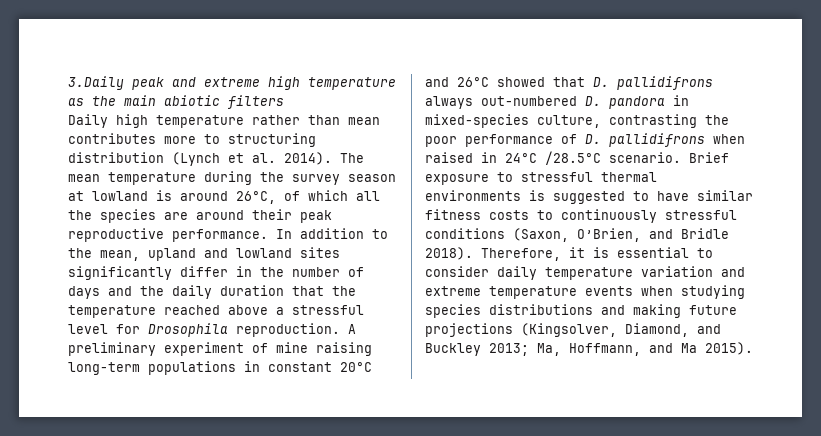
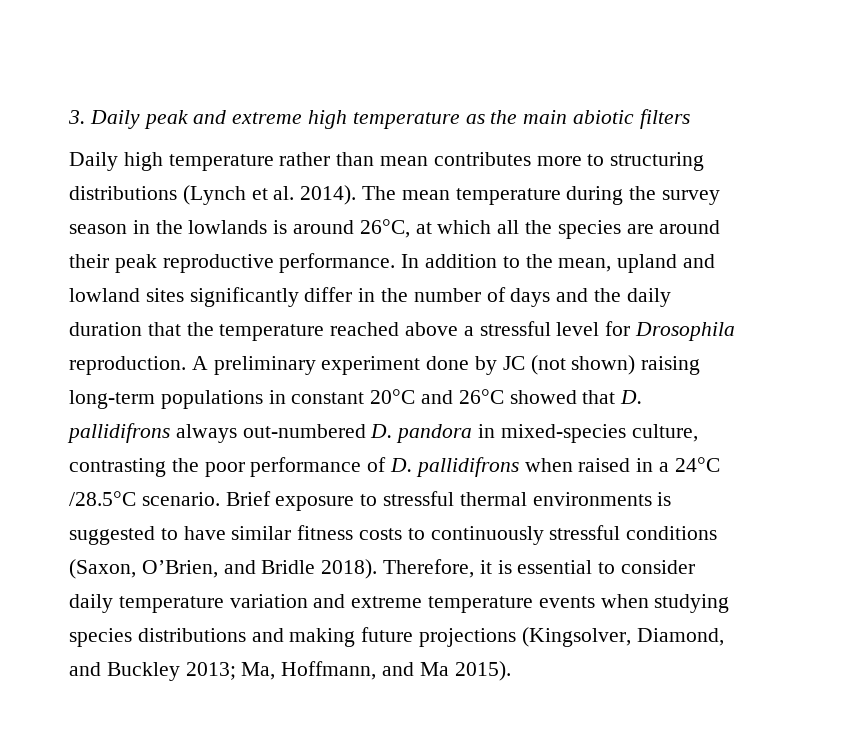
- 3.Daily peak and extreme high temperature as the main abiotic filters
+ 3. Daily peak and extreme high temperature as the main abiotic filters
- Daily high temperature rather than mean contributes more to structuring distribution (Lynch et al. 2014).
+ Daily high temperature rather than mean contributes more to structuring distributions (Lynch et al. 2014).
- The mean temperature during the survey season at lowland is around 26°C, of which all the species are around their peak reproductive performance.
+ The mean temperature during the survey season in the lowlands is around 26°C, at which all the species are around their peak reproductive performance.
- A preliminary experiment of mine raising long-term populations in constant 20°C and 26°C showed that D. pallidifrons always out-numbered D. pandora in mixed-species culture, contrasting the poor performance of D. pallidifrons when raised in 24°C /28.5°C scenario.
+ A preliminary experiment done by JC (not shown) raising long-term populations in constant 20°C and 26°C showed that D. pallidifrons always out-numbered D. pandora in mixed-species culture, contrasting the poor performance of D. pallidifrons when raised in a 24°C /28.5°C scenario.

